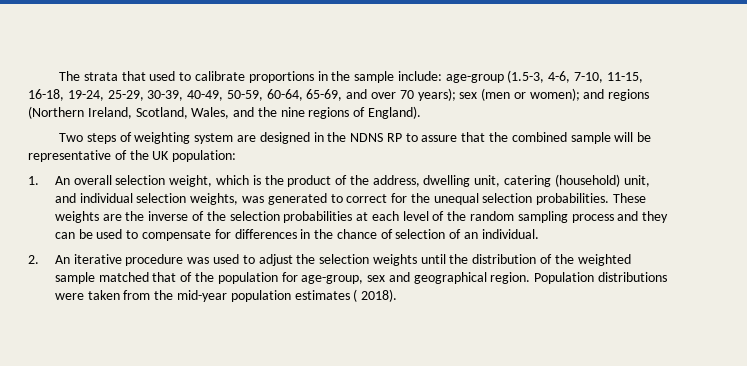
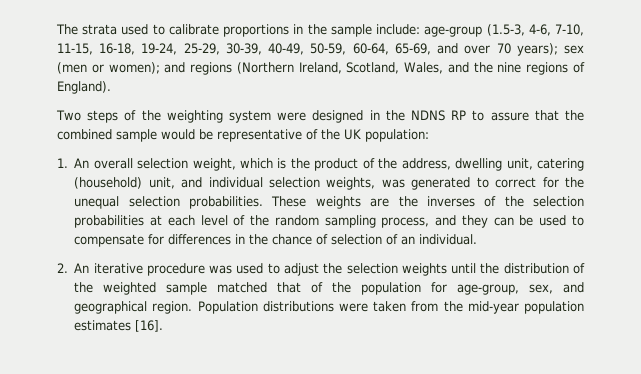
- The strata that used to calibrate proportions in the sample include: age-group (1.5-3, 4-6, 7-10, 11-15, 16-18, 19-24, 25-29, 30-39, 40-49, 50-59, 60-64, 65-69, and over 70 years); sex (men or women); and regions (Northern Ireland, Scotland, Wales, and the nine regions of England).
+ The strata used to calibrate proportions in the sample include: age-group (1.5-3, 4-6, 7-10, 11-15, 16-18, 19-24, 25-29, 30-39, 40-49, 50-59, 60-64, 65-69, and over 70 years); sex (men or women); and regions (Northern Ireland, Scotland, Wales, and the nine regions of England).
- Two steps of weighting system are designed in the NDNS RP to assure that the combined sample will be representative of the UK population:
+ Two steps of the weighting system were designed in the NDNS RP to assure that the combined sample would be representative of the UK population:
- These weights are the inverse of the selection probabilities at each level of the random sampling process and they can be used to compensate for differences in the chance of selection of an individual.
+ These weights are the inverses of the selection probabilities at each level of the random sampling process, and they can be used to compensate for differences in the chance of selection of an individual.
- 2. An iterative procedure was used to adjust the selection weights until the distribution of the weighted sample matched that of the population for age-group, sex and geographical region.
+ 2. An iterative procedure was used to adjust the selection weights until the distribution of the weighted sample matched that of the population for age-group, sex, and geographical region.
- Population distributions were taken from the mid-year population estimates ( 2018).
+ Population distributions were taken from the mid-year population estimates [16].

